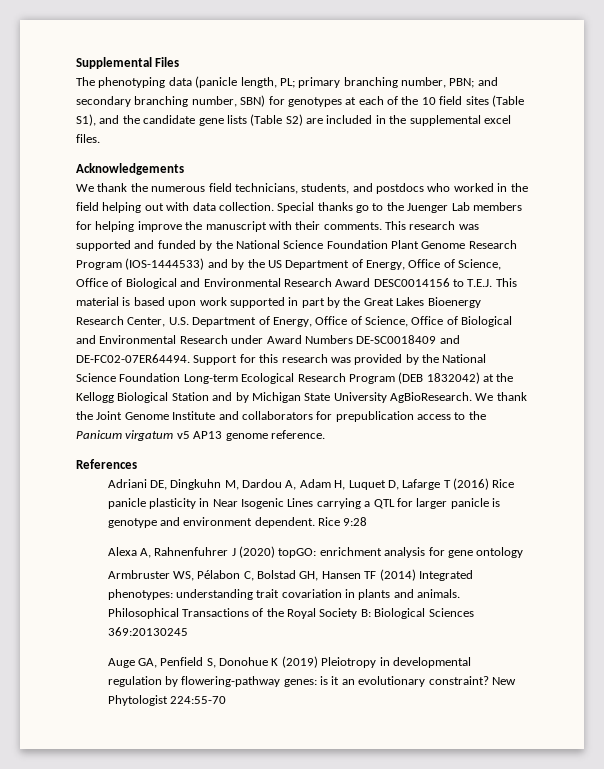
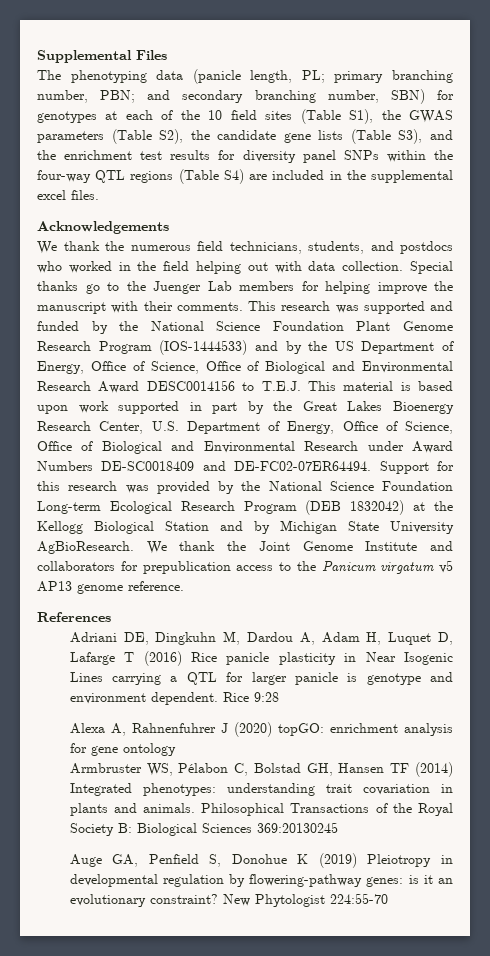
- The phenotyping data (panicle length, PL; primary branching number, PBN; and secondary branching number, SBN) for genotypes at each of the 10 field sites (Table S1), and the candidate gene lists (Table S2) are included in the supplemental excel files.
+ The phenotyping data (panicle length, PL; primary branching number, PBN; and secondary branching number, SBN) for genotypes at each of the 10 field sites (Table S1), the GWAS parameters (Table S2), the candidate gene lists (Table S3), and the enrichment test results for diversity panel SNPs within the four-way QTL regions (Table S4) are included in the supplemental excel files.

